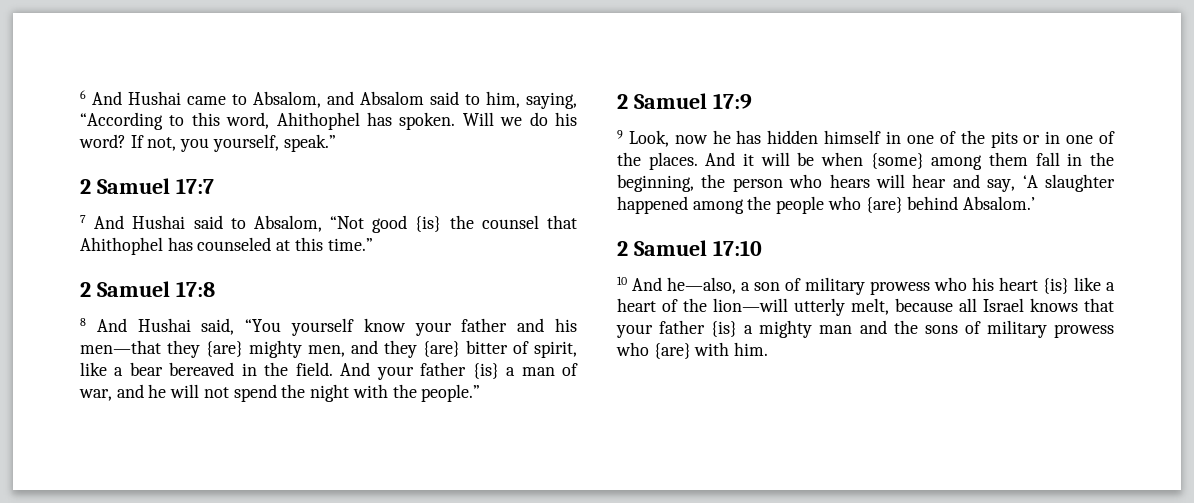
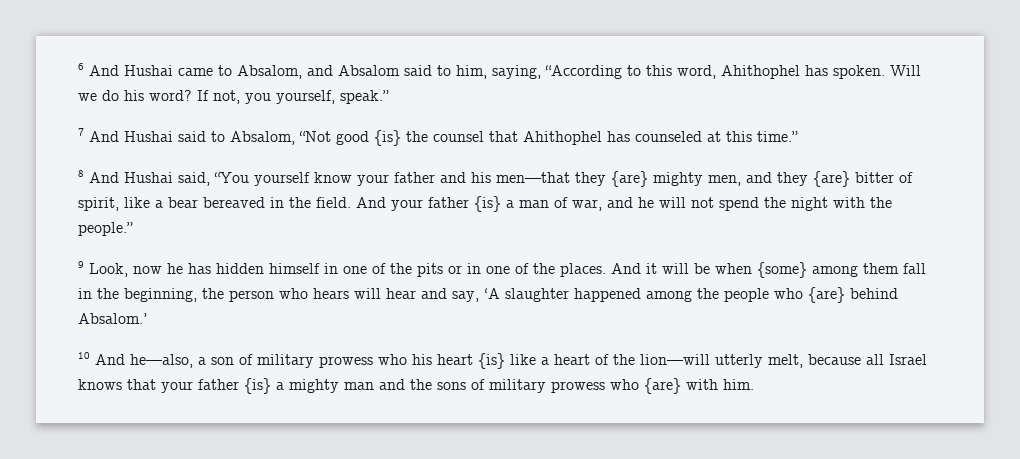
- 2 Samuel 17:7
- 2 Samuel 17:8
- 2 Samuel 17:9
- 2 Samuel 17:10

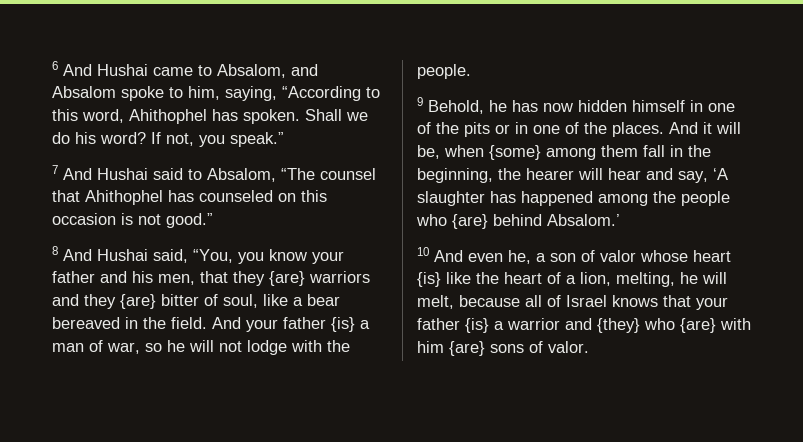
- 6 And Hushai came to Absalom, and Absalom said to him, saying, “According to this word, Ahithophel has spoken.
+ 6 And Hushai came to Absalom, and Absalom spoke to him, saying, “According to this word, Ahithophel has spoken.
- Will we do his word?
+ Shall we do his word?
- If not, you yourself, speak.”
+ If not, you speak.”
- 7 And Hushai said to Absalom, “Not good {is} the counsel that Ahithophel has counseled at this time.”
+ 7 And Hushai said to Absalom, “The counsel that Ahithophel has counseled on this occasion is not good.”
- 8 And Hushai said, “You yourself know your father and his men—that they {are} mighty men, and they {are} bitter of spirit, like a bear bereaved in the field.
+ 8 And Hushai said, “You, you know your father and his men, that they {are} warriors and they {are} bitter of soul, like a bear bereaved in the field.
- And your father {is} a man of war, and he will not spend the night with the people.”
+ And your father {is} a man of war, so he will not lodge with the people.
- 9 Look, now he has hidden himself in one of the pits or in one of the places.
+ 9 Behold, he has now hidden himself in one of the pits or in one of the places.
- And it will be when {some} among them fall in the beginning, the person who hears will hear and say, ‘A slaughter happened among the people who {are} behind Absalom.’
+ And it will be, when {some} among them fall in the beginning, the hearer will hear and say, ‘A slaughter has happened among the people who {are} behind Absalom.’
- 10 And he—also, a son of military prowess who his heart {is} like a heart of the lion—will utterly melt, because all Israel knows that your father {is} a mighty man and the sons of military prowess who {are} with him.
+ 10 And even he, a son of valor whose heart {is} like the heart of a lion, melting, he will melt, because all of Israel knows that your father {is} a warrior and {they} who {are} with him {are} sons of valor.

